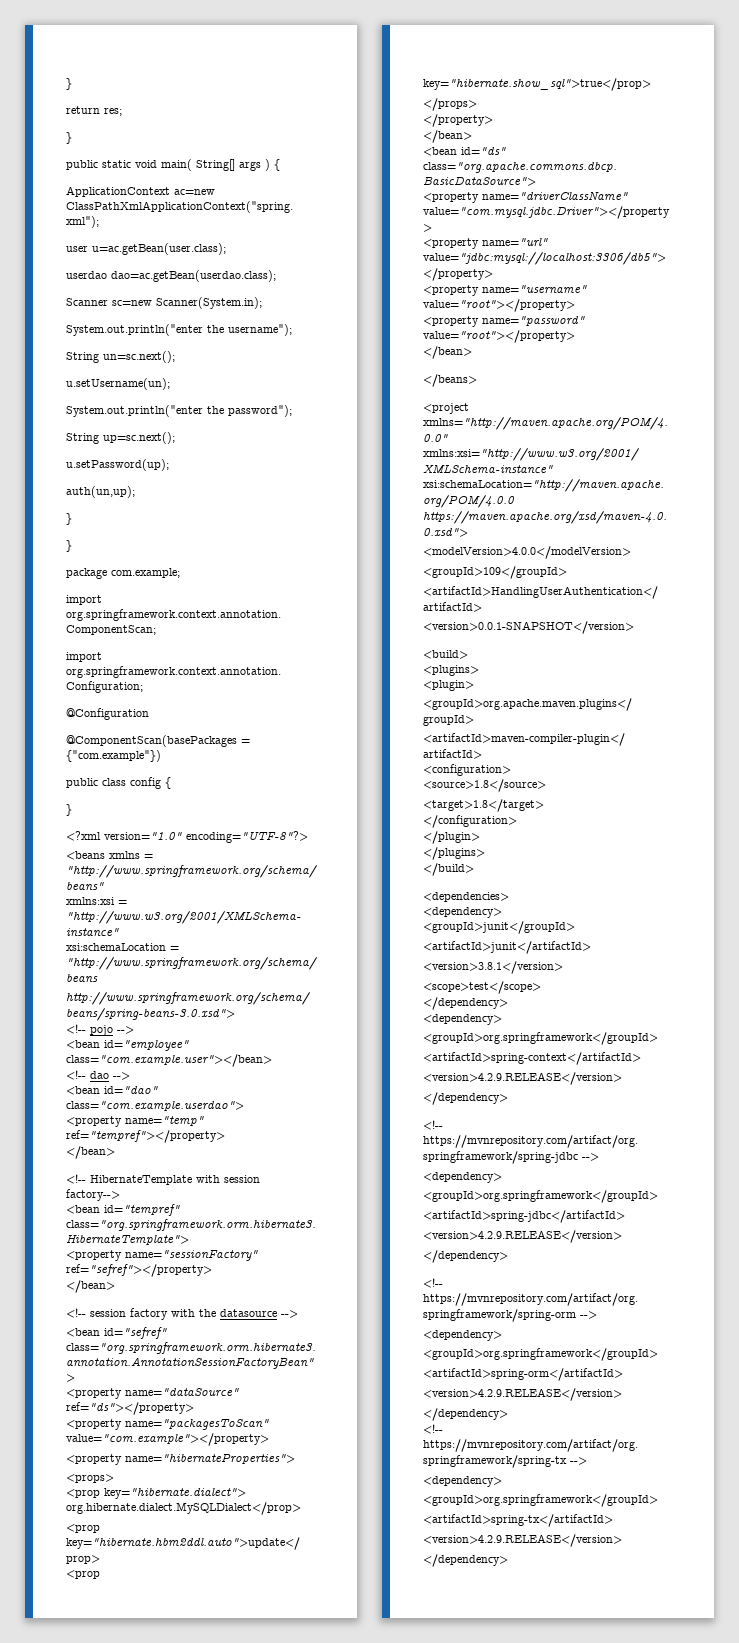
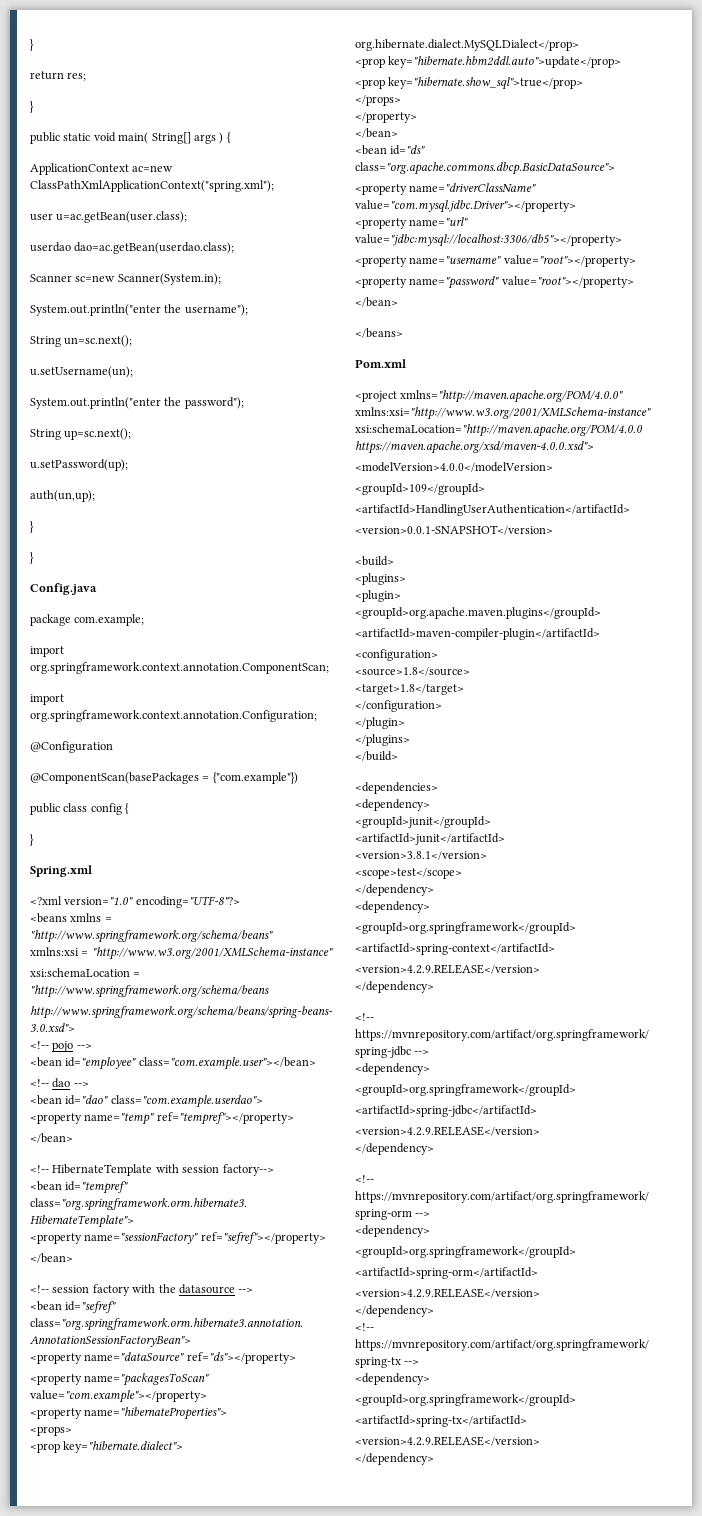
+ Config.java
+ Spring.xml
+ Pom.xml

